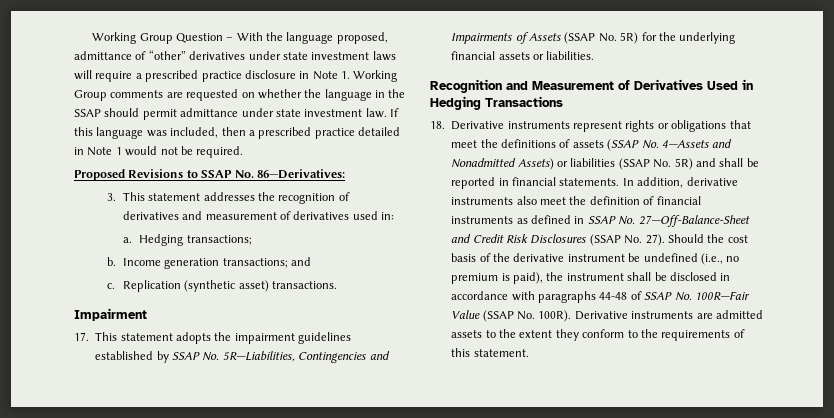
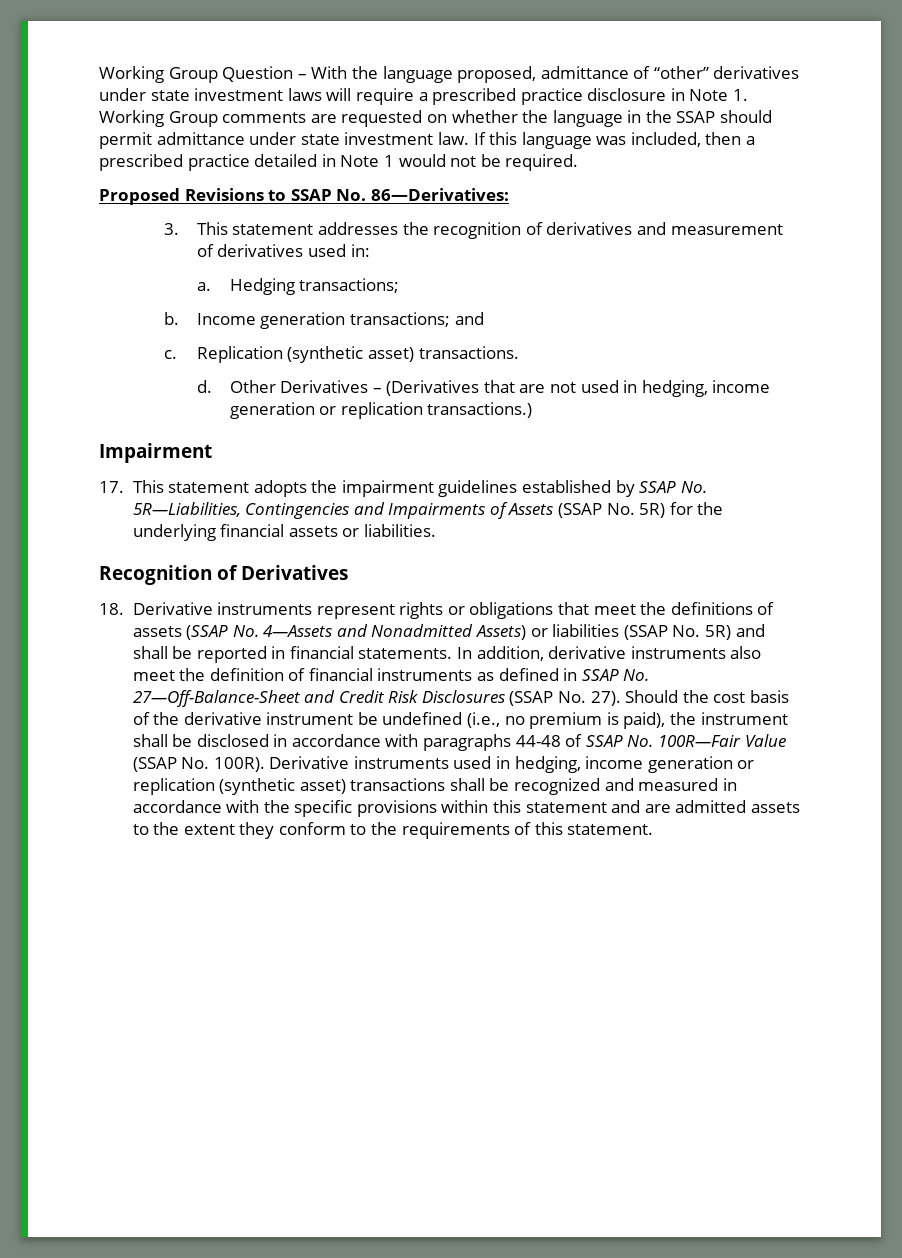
+ d. Other Derivatives – (Derivatives that are not used in hedging, income generation or replication transactions.)
- Recognition and Measurement of Derivatives Used in Hedging Transactions
+ Recognition of Derivatives
- Derivative instruments are admitted assets to the extent they conform to the requirements of this statement.
+ Derivative instruments used in hedging, income generation or replication (synthetic asset) transactions shall be recognized and measured in accordance with the specific provisions within this statement and are admitted assets to the extent they conform to the requirements of this statement.

